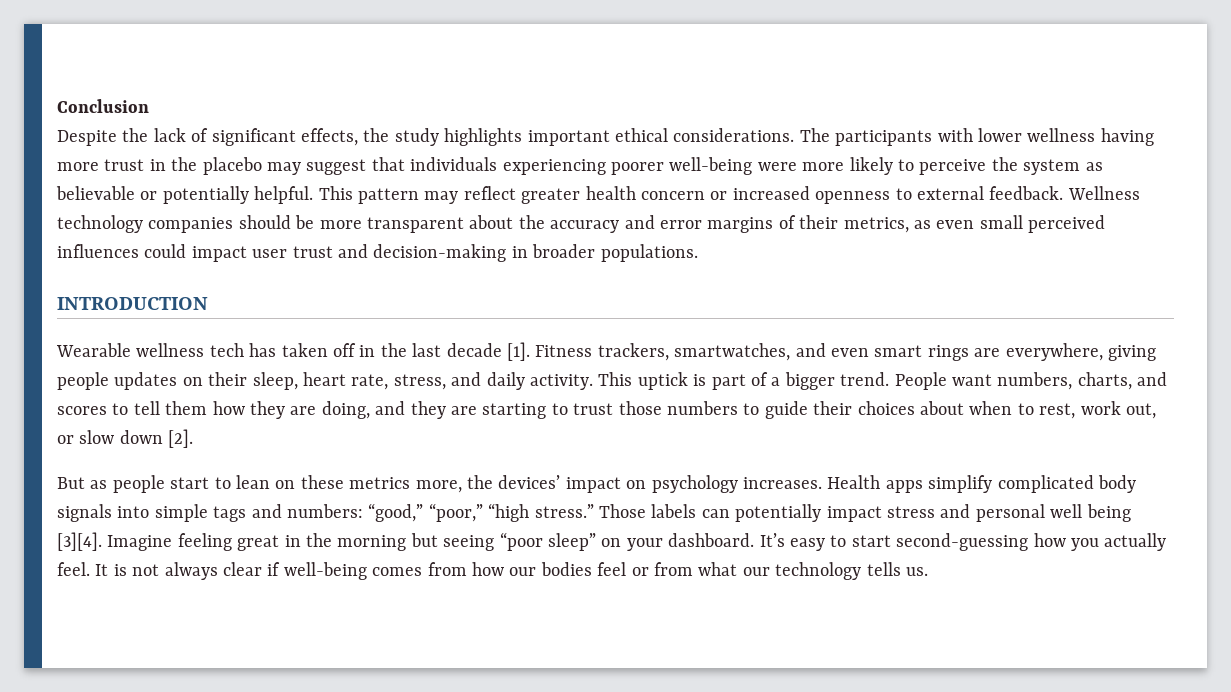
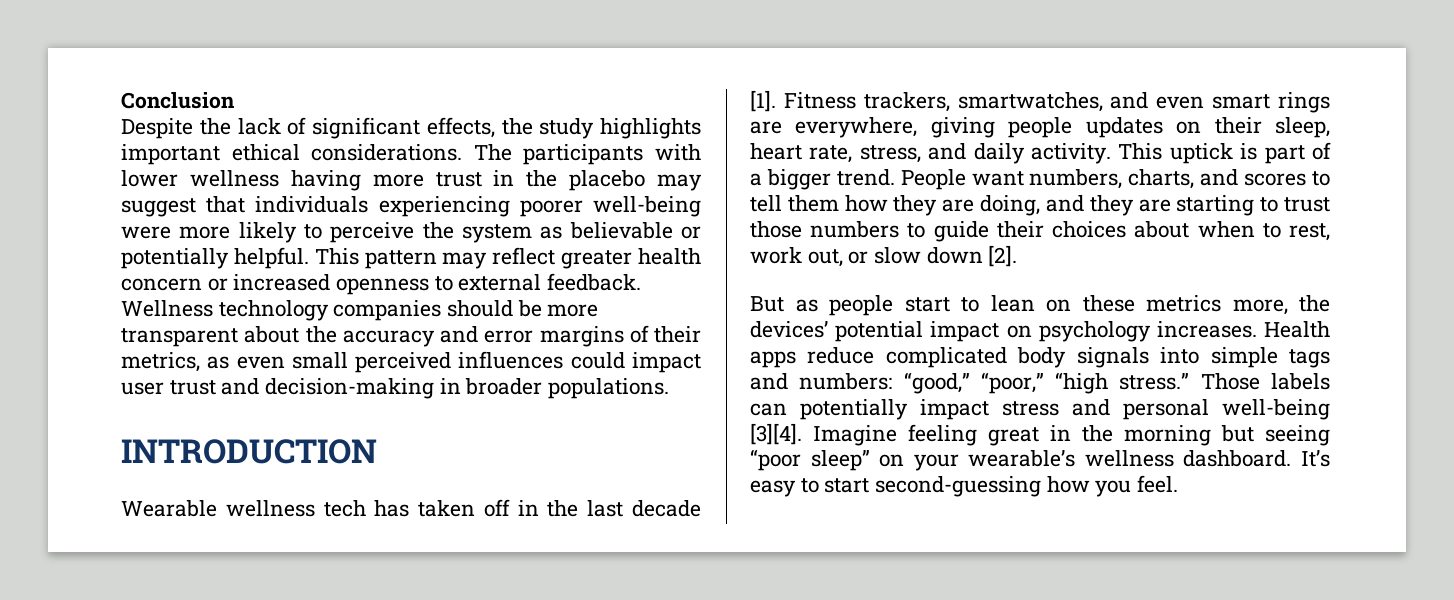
- But as people start to lean on these metrics more, the devices’ impact on psychology increases.
+ But as people start to lean on these metrics more, the devices’ potential impact on psychology increases.
- Health apps simplify complicated body signals into simple tags and numbers: “good,” “poor,” “high stress.”
+ Health apps reduce complicated body signals into simple tags and numbers: “good,” “poor,” “high stress.”
- Those labels can potentially impact stress and personal well being [3][4].
+ Those labels can potentially impact stress and personal well-being [3][4].
- Imagine feeling great in the morning but seeing “poor sleep” on your dashboard.
+ Imagine feeling great in the morning but seeing “poor sleep” on your wearable’s wellness dashboard.
- It’s easy to start second-guessing how you actually feel. It is not always clear if well-being comes from how our bodies feel or from what our technology tells us.
+ It’s easy to start second-guessing how you feel.

